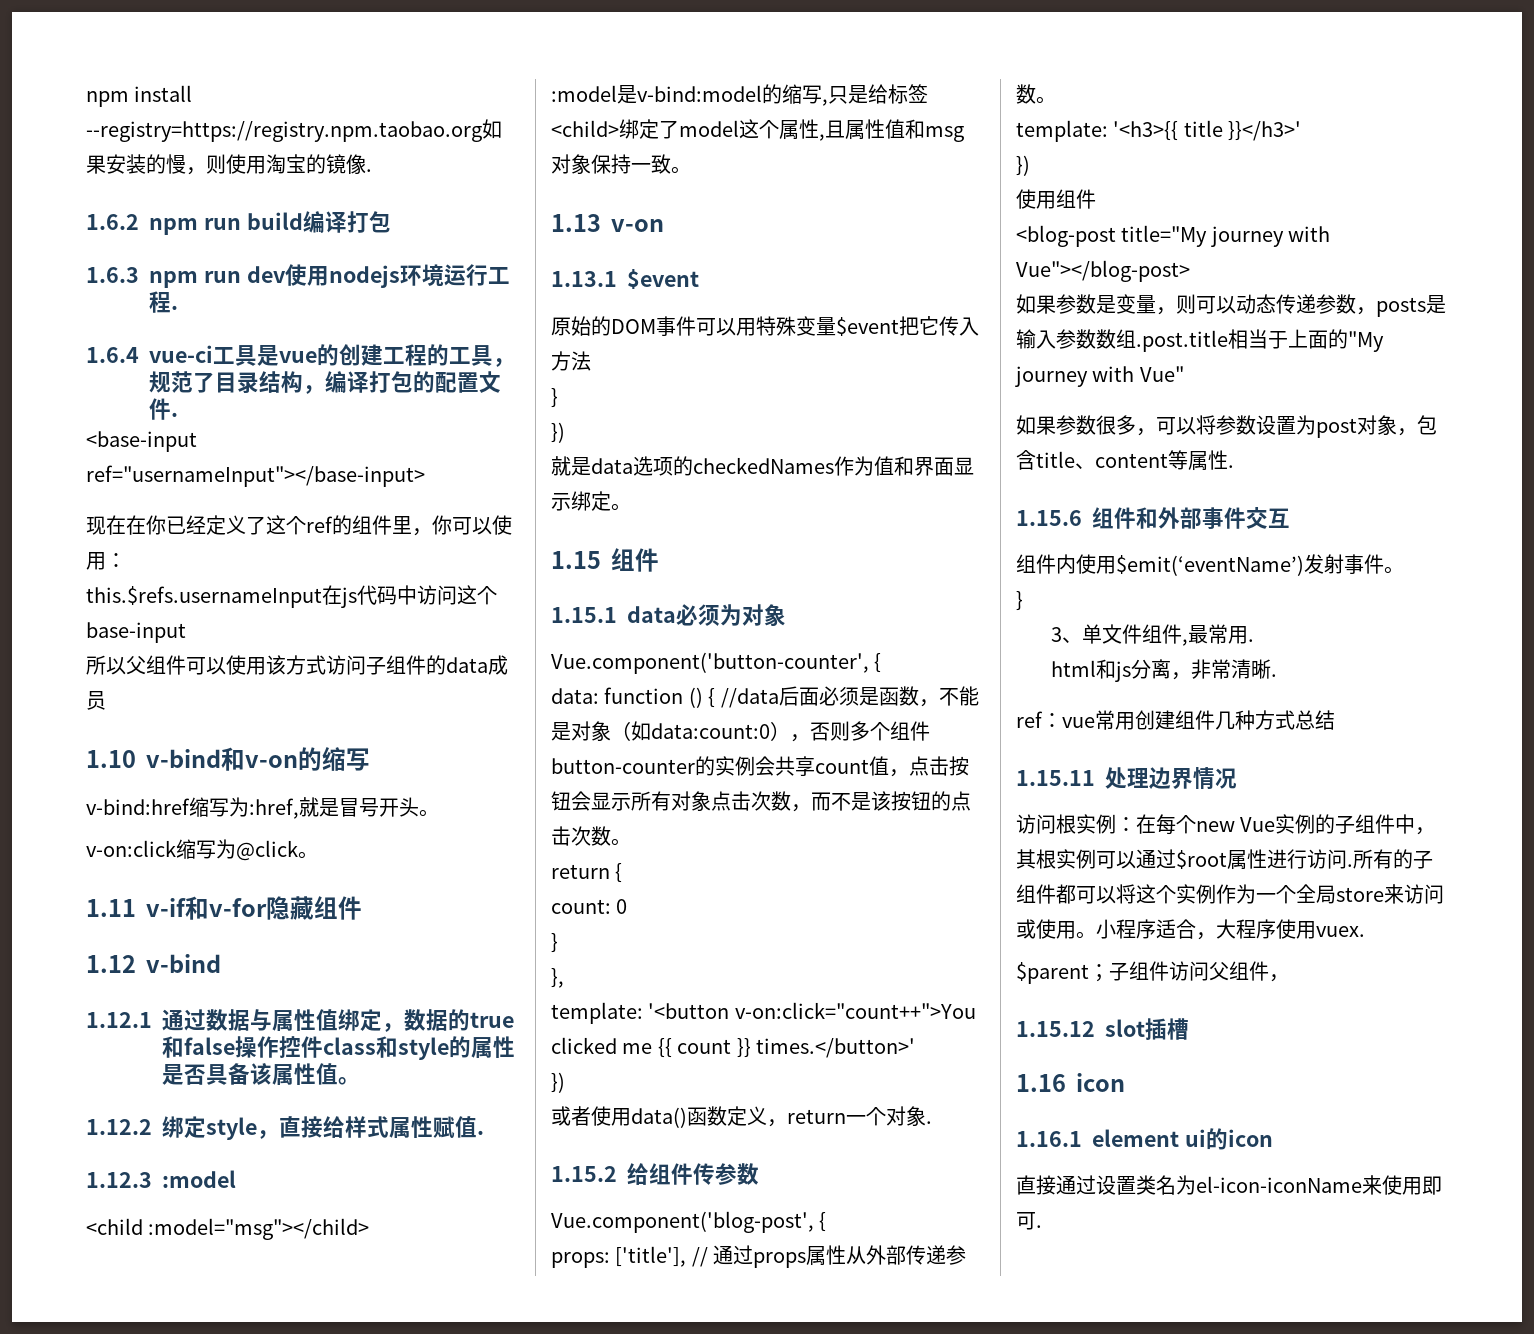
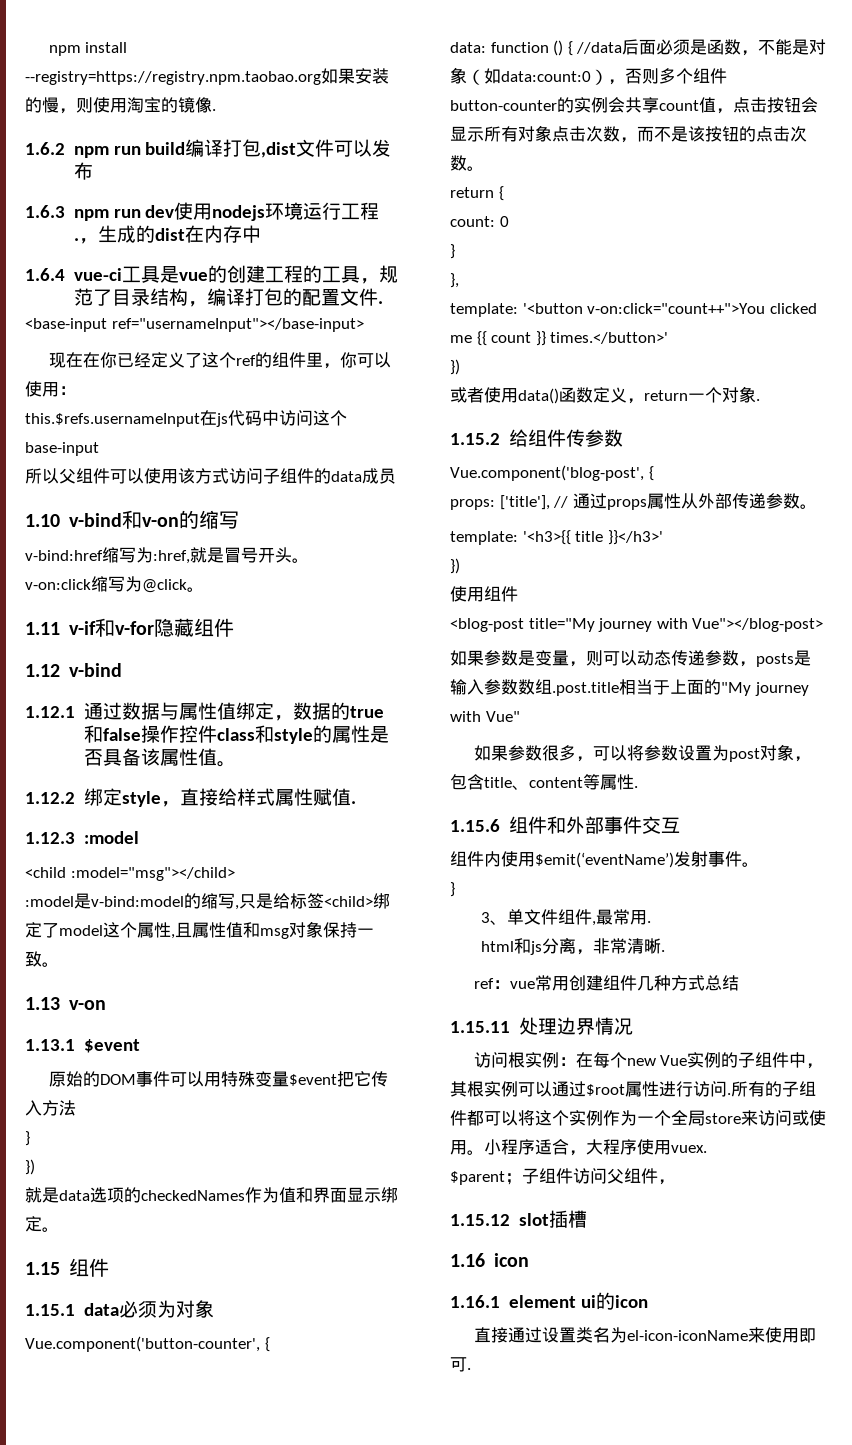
- 1.6.2 npm run build编译打包
+ 1.6.2 npm run build编译打包,dist文件可以发布
+ ，生成的dist在内存中

